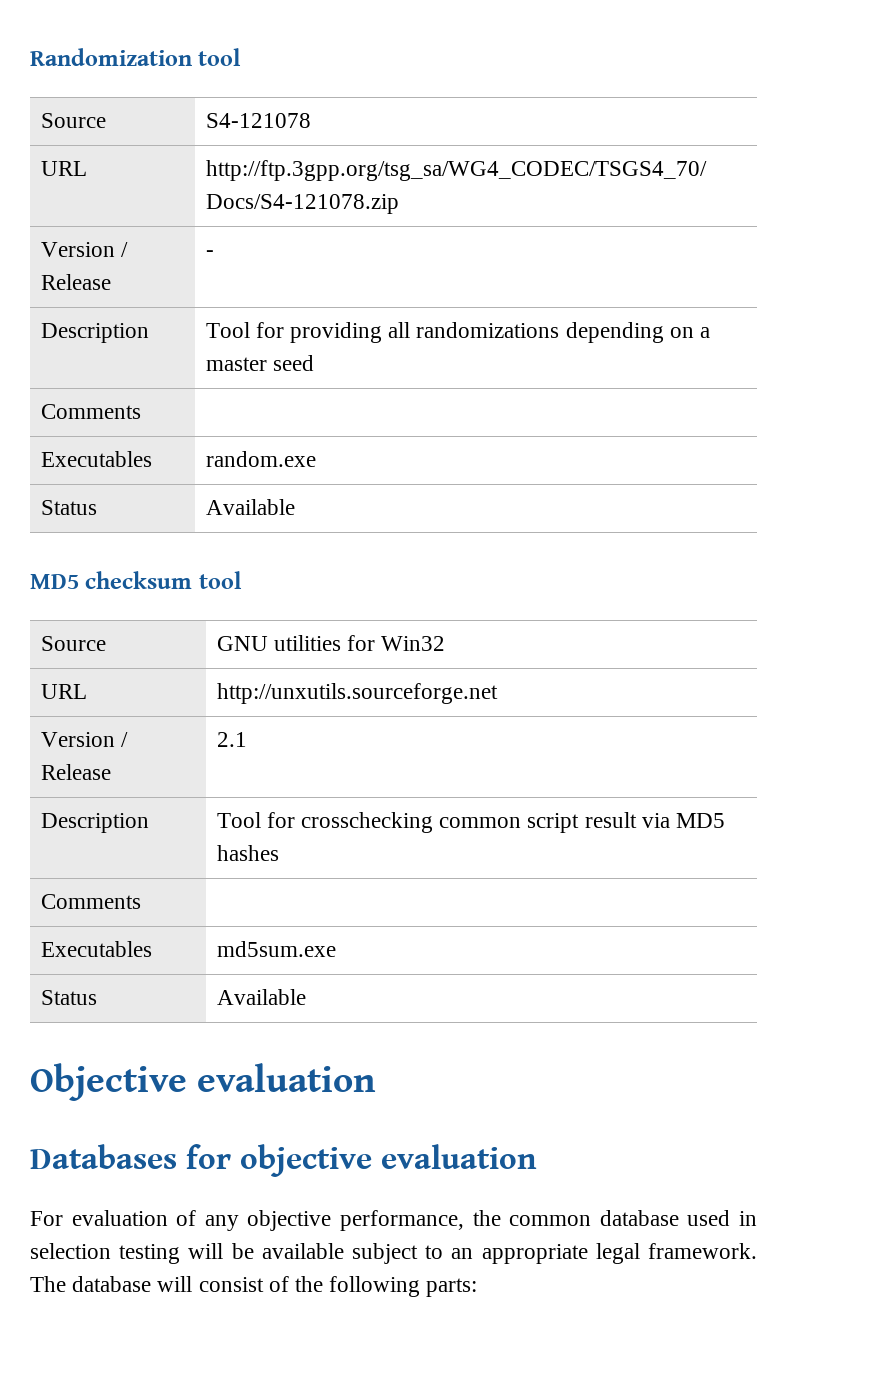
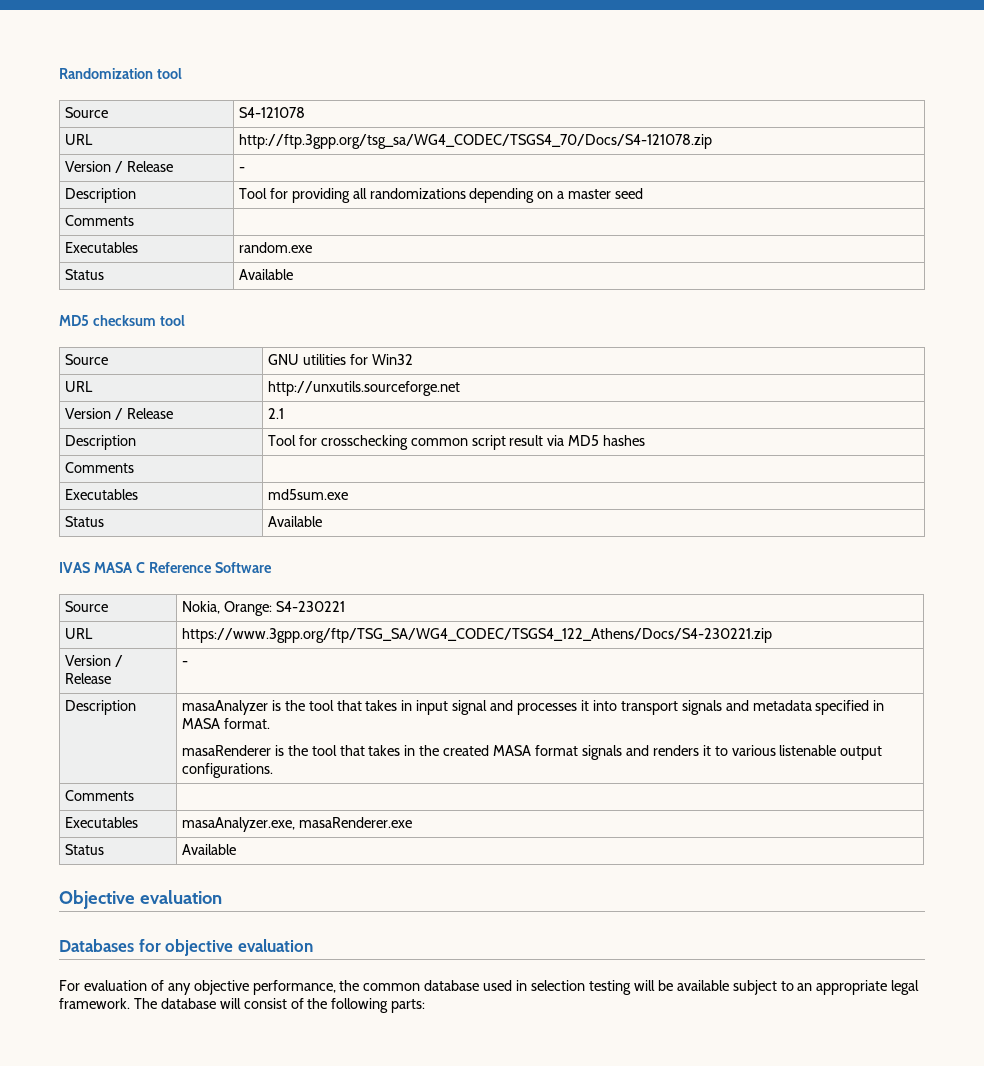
+ IVAS MASA C Reference Software
+ Source | Nokia, Orange: S4-230221
+ URL | https://www.3gpp.org/ftp/TSG_SA/WG4_CODEC/TSGS4_122_Athens/Docs/S4-230221.zip
+ Version / Release | -
+ Description | masaAnalyzer is the tool that takes in input signal and processes it into transport signals and metadata specified in MASA format.
+ masaRenderer is the tool that takes in the created MASA format signals and renders it to various listenable output configurations.
+ Comments |
+ Executables | masaAnalyzer.exe, masaRenderer.exe
+ Status | Available

